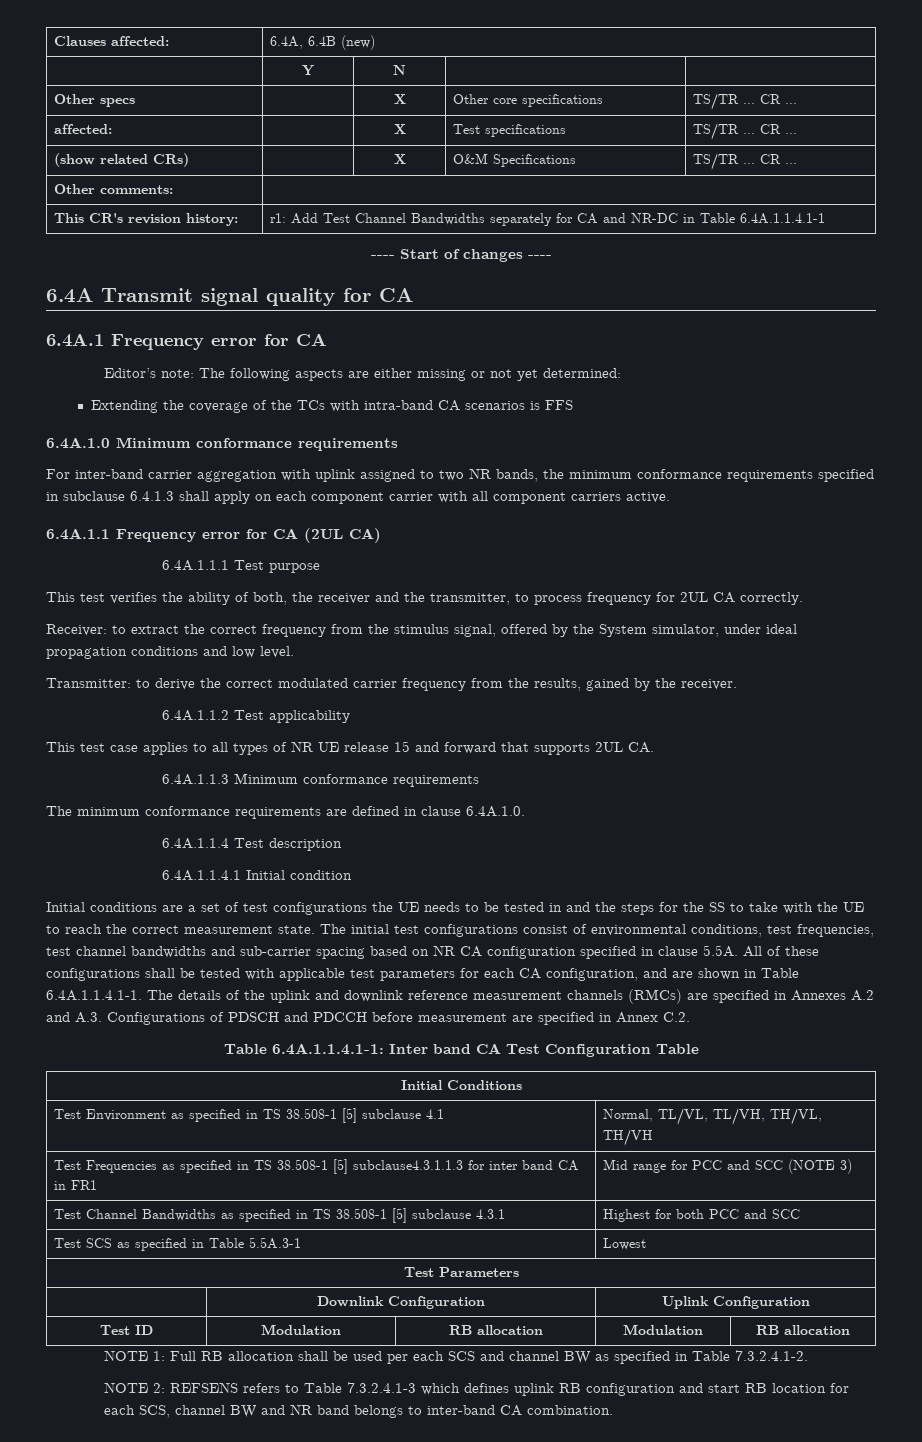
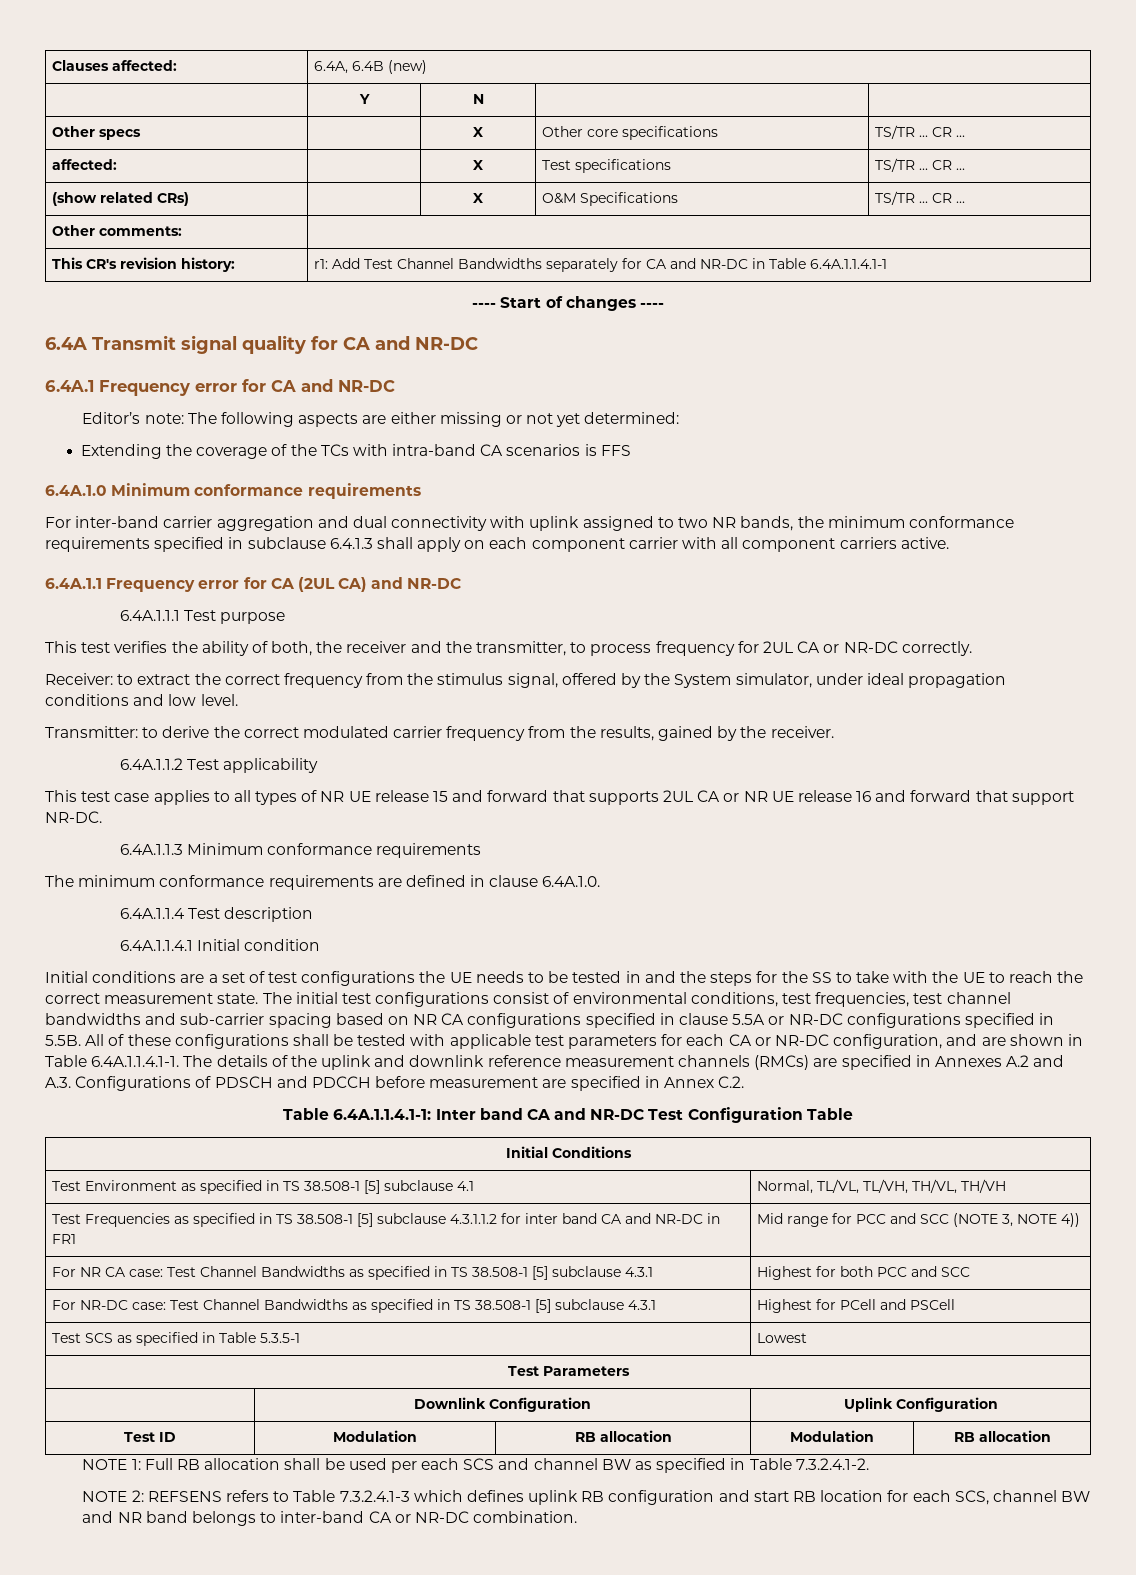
- 6.4A Transmit signal quality for CA
+ 6.4A Transmit signal quality for CA and NR-DC
- 6.4A.1 Frequency error for CA
+ 6.4A.1 Frequency error for CA and NR-DC
- For inter-band carrier aggregation with uplink assigned to two NR bands, the minimum conformance requirements specified in subclause 6.4.1.3 shall apply on each component carrier with all component carriers active.
+ For inter-band carrier aggregation and dual connectivity with uplink assigned to two NR bands, the minimum conformance requirements specified in subclause 6.4.1.3 shall apply on each component carrier with all component carriers active.
- 6.4A.1.1 Frequency error for CA (2UL CA)
+ 6.4A.1.1 Frequency error for CA (2UL CA) and NR-DC
- This test verifies the ability of both, the receiver and the transmitter, to process frequency for 2UL CA correctly.
+ This test verifies the ability of both, the receiver and the transmitter, to process frequency for 2UL CA or NR-DC correctly.
- This test case applies to all types of NR UE release 15 and forward that supports 2UL CA.
+ This test case applies to all types of NR UE release 15 and forward that supports 2UL CA or NR UE release 16 and forward that support NR-DC.
- The initial test configurations consist of environmental conditions, test frequencies, test channel bandwidths and sub-carrier spacing based on NR CA configuration specified in clause 5.5A. All of these configurations shall be tested with applicable test parameters for each CA configuration, and are shown in Table 6.4A.1.1.4.1-1. The details of the uplink and downlink reference measurement channels (RMCs) are specified in Annexes A.2 and A.3. Configurations of PDSCH and PDCCH before measurement are specified in Annex C.2.
+ The initial test configurations consist of environmental conditions, test frequencies, test channel bandwidths and sub-carrier spacing based on NR CA configurations specified in clause 5.5A or NR-DC configurations specified in 5.5B. All of these configurations shall be tested with applicable test parameters for each CA or NR-DC configuration, and are shown in Table 6.4A.1.1.4.1-1. The details of the uplink and downlink reference measurement channels (RMCs) are specified in Annexes A.2 and A.3. Configurations of PDSCH and PDCCH before measurement are specified in Annex C.2.
- Table 6.4A.1.1.4.1-1: Inter band CA Test Configuration Table
+ Table 6.4A.1.1.4.1-1: Inter band CA and NR-DC Test Configuration Table
- Test Frequencies as specified in TS 38.508-1 [5] subclause4.3.1.1.3 for inter band CA in FR1 | Mid range for PCC and SCC (NOTE 3)
- Test Channel Bandwidths as specified in TS 38.508-1 [5] subclause 4.3.1 | Highest for both PCC and SCC
+ Test Frequencies as specified in TS 38.508-1 [5] subclause 4.3.1.1.2 for inter band CA and NR-DC in FR1 | Mid range for PCC and SCC (NOTE 3, NOTE 4))
+ For NR CA case: Test Channel Bandwidths as specified in TS 38.508-1 [5] subclause 4.3.1 | Highest for both PCC and SCC
+ For NR-DC case: Test Channel Bandwidths as specified in TS 38.508-1 [5] subclause 4.3.1 | Highest for PCell and PSCell
- Test SCS as specified in Table 5.5A.3-1 | Lowest
+ Test SCS as specified in Table 5.3.5-1 | Lowest
- NOTE 2: REFSENS refers to Table 7.3.2.4.1-3 which defines uplink RB configuration and start RB location for each SCS, channel BW and NR band belongs to inter-band CA combination.
+ NOTE 2: REFSENS refers to Table 7.3.2.4.1-3 which defines uplink RB configuration and start RB location for each SCS, channel BW and NR band belongs to inter-band CA or NR-DC combination.

